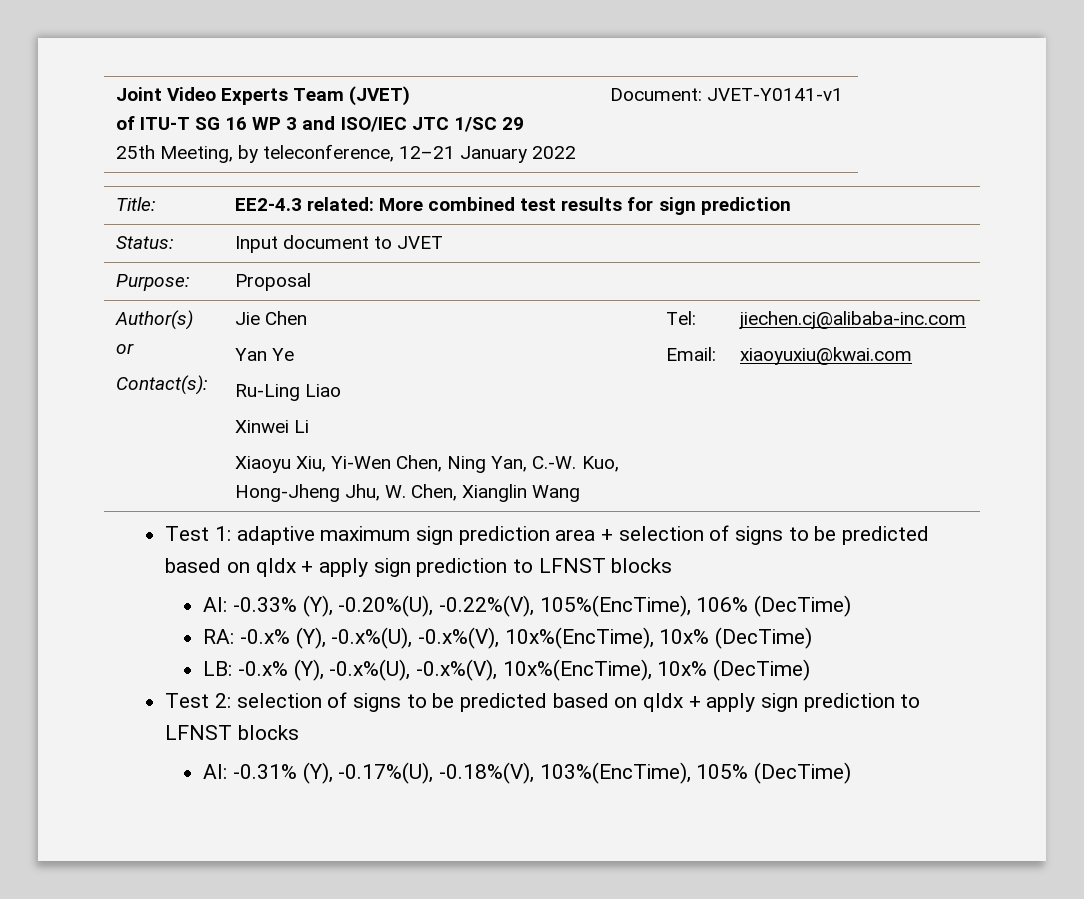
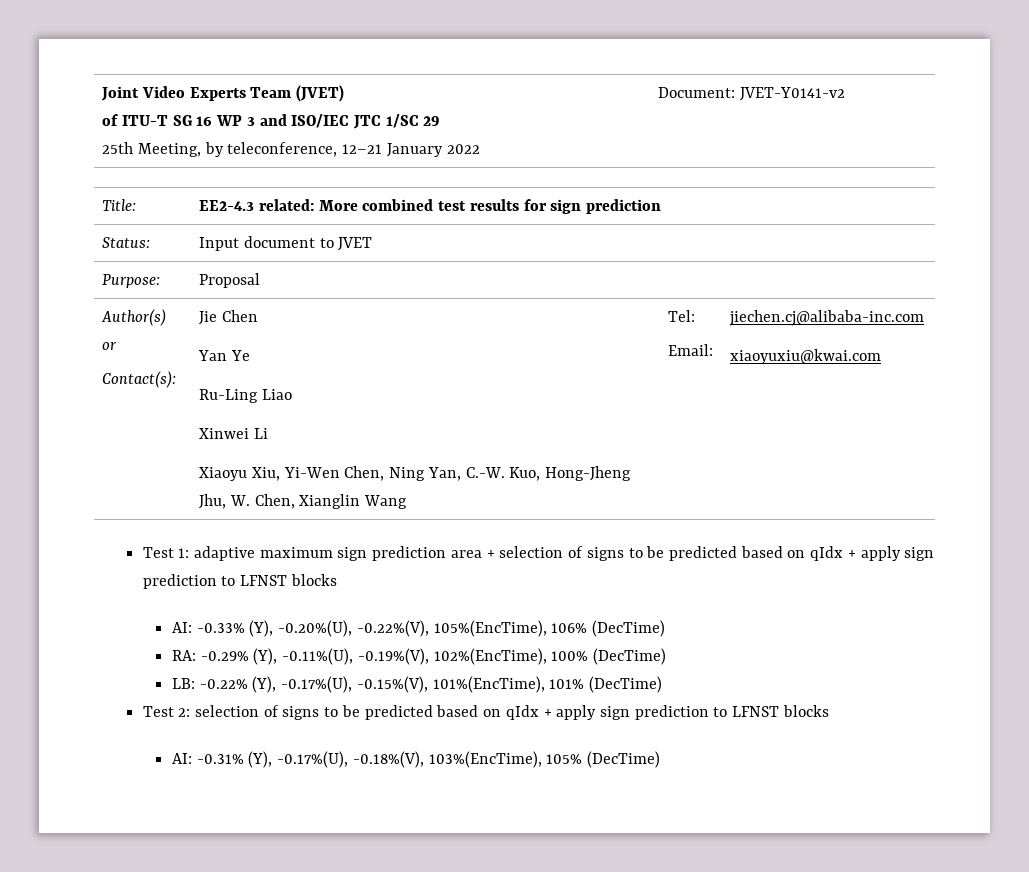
  Joint Video Experts Team (JVET)
  of ITU-T SG 16 WP 3 and ISO/IEC JTC 1/SC 29
- 25th Meeting, by teleconference, 12–21 January 2022 | Document: JVET-Y0141-v1
+ 25th Meeting, by teleconference, 12–21 January 2022 | Document: JVET-Y0141-v2
- RA: -0.x% (Y), -0.x%(U), -0.x%(V), 10x%(EncTime), 10x% (DecTime)
- LB: -0.x% (Y), -0.x%(U), -0.x%(V), 10x%(EncTime), 10x% (DecTime)
+ RA: -0.29% (Y), -0.11%(U), -0.19%(V), 102%(EncTime), 100% (DecTime)
+ LB: -0.22% (Y), -0.17%(U), -0.15%(V), 101%(EncTime), 101% (DecTime)

